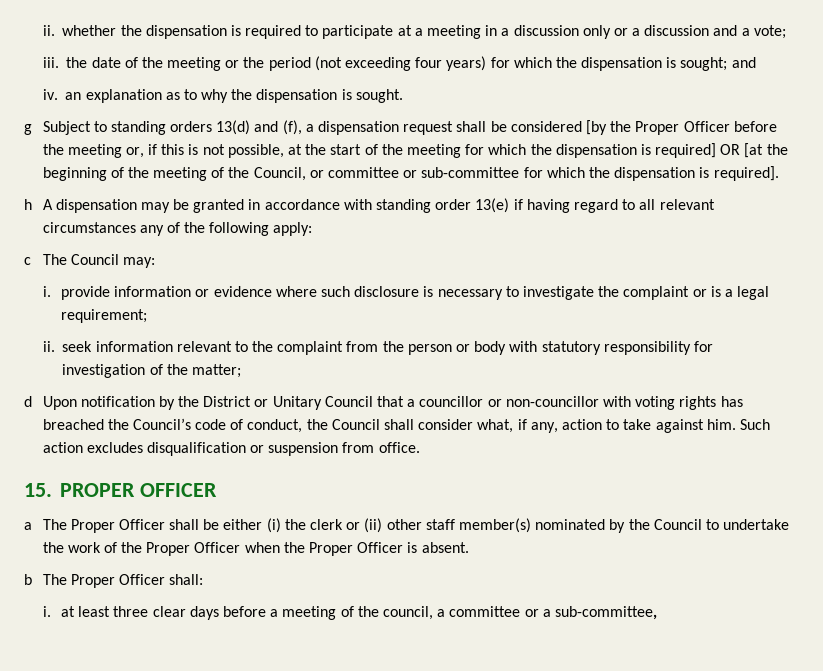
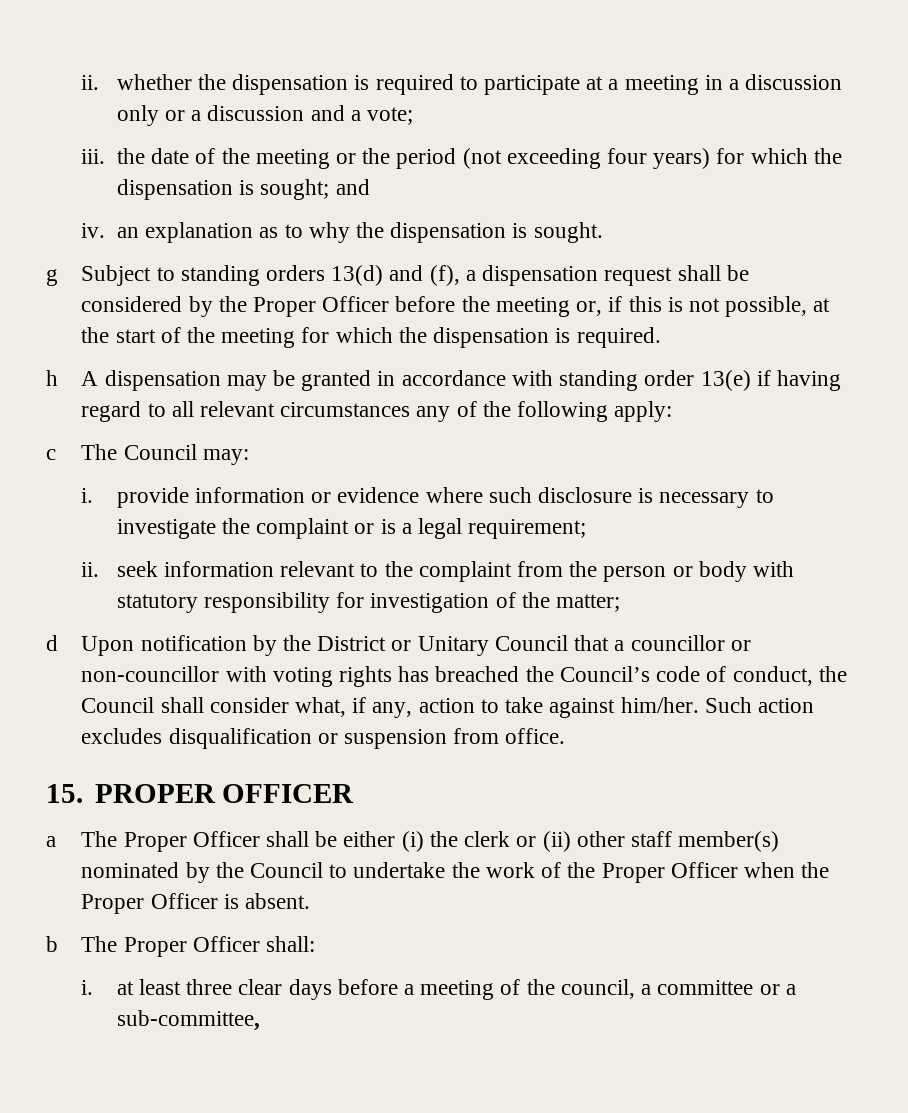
- g Subject to standing orders 13(d) and (f), a dispensation request shall be considered [by the Proper Officer before the meeting or, if this is not possible, at the start of the meeting for which the dispensation is required] OR [at the beginning of the meeting of the Council, or committee or sub-committee for which the dispensation is required].
+ g Subject to standing orders 13(d) and (f), a dispensation request shall be considered by the Proper Officer before the meeting or, if this is not possible, at the start of the meeting for which the dispensation is required.
- d Upon notification by the District or Unitary Council that a councillor or non-councillor with voting rights has breached the Council’s code of conduct, the Council shall consider what, if any, action to take against him.
+ d Upon notification by the District or Unitary Council that a councillor or non-councillor with voting rights has breached the Council’s code of conduct, the Council shall consider what, if any, action to take against him/her.

